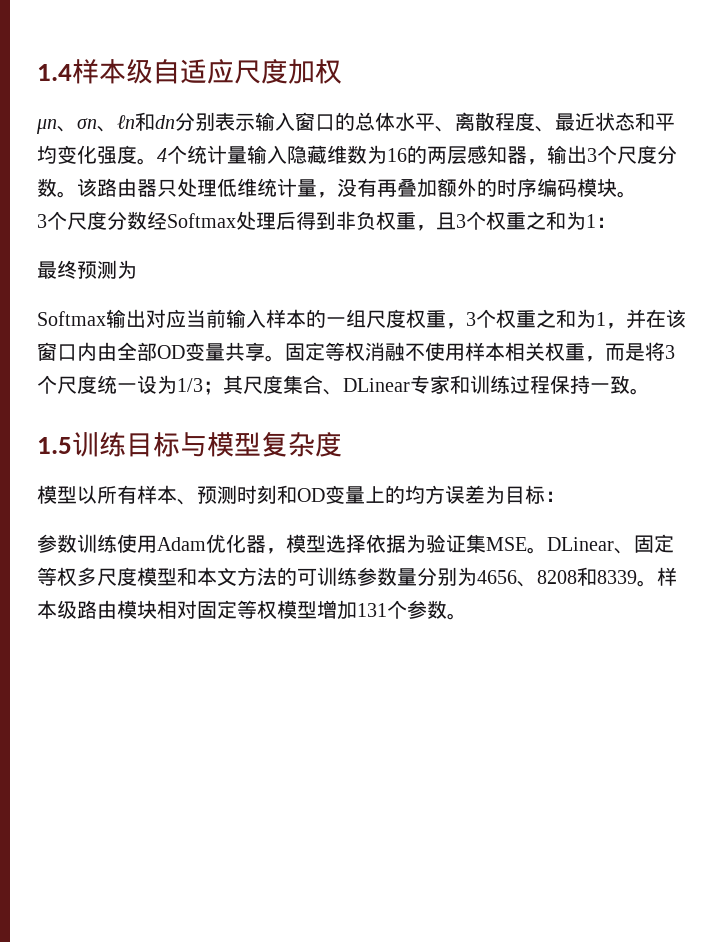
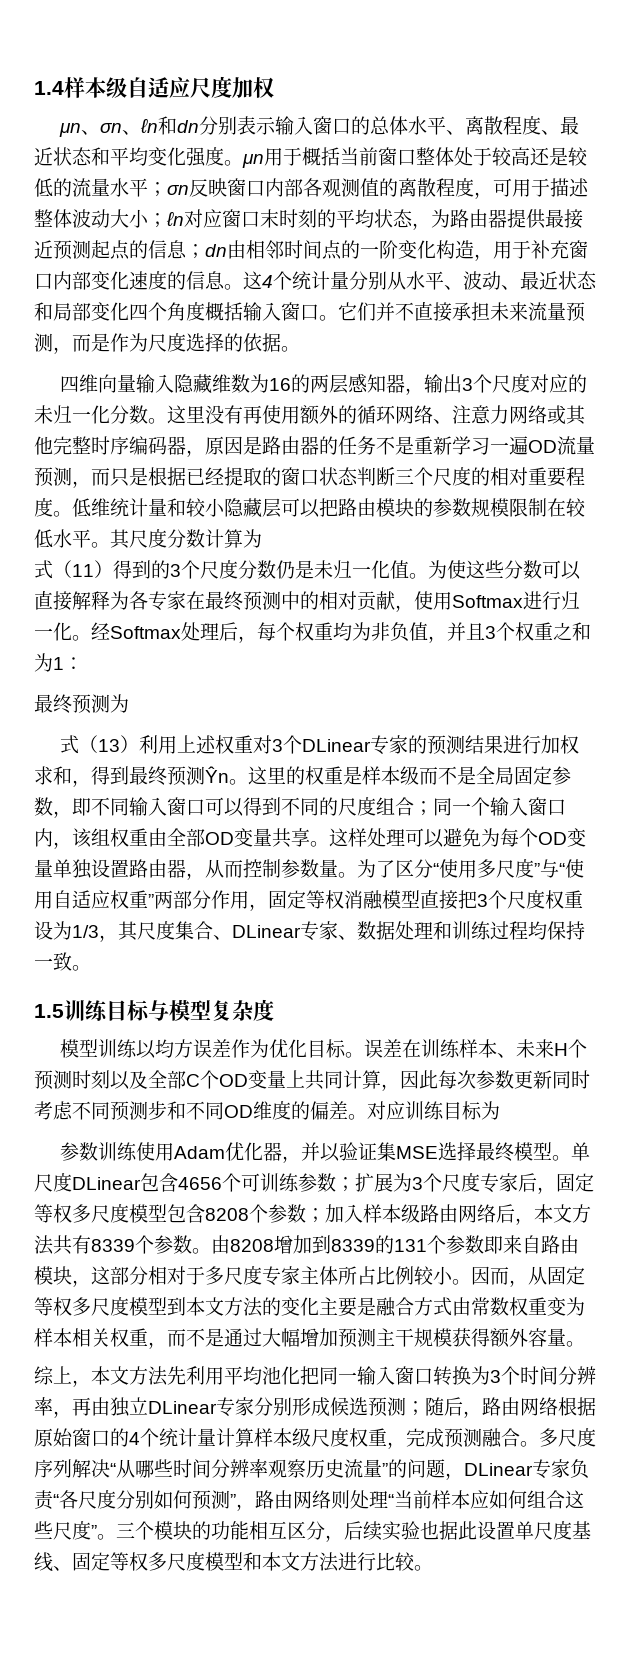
- μn、σn、ℓn和dn分别表示输入窗口的总体水平、离散程度、最近状态和平均变化强度。4个统计量输入隐藏维数为16的两层感知器，输出3个尺度分数。该路由器只处理低维统计量，没有再叠加额外的时序编码模块。
- 3个尺度分数经Softmax处理后得到非负权重，且3个权重之和为1：
+ μn、σn、ℓn和dn分别表示输入窗口的总体水平、离散程度、最近状态和平均变化强度。μn用于概括当前窗口整体处于较高还是较低的流量水平；σn反映窗口内部各观测值的离散程度，可用于描述整体波动大小；ℓn对应窗口末时刻的平均状态，为路由器提供最接近预测起点的信息；dn由相邻时间点的一阶变化构造，用于补充窗口内部变化速度的信息。这4个统计量分别从水平、波动、最近状态和局部变化四个角度概括输入窗口。它们并不直接承担未来流量预测，而是作为尺度选择的依据。
+ 四维向量输入隐藏维数为16的两层感知器，输出3个尺度对应的未归一化分数。这里没有再使用额外的循环网络、注意力网络或其他完整时序编码器，原因是路由器的任务不是重新学习一遍OD流量预测，而只是根据已经提取的窗口状态判断三个尺度的相对重要程度。低维统计量和较小隐藏层可以把路由模块的参数规模限制在较低水平。其尺度分数计算为
+ 式（11）得到的3个尺度分数仍是未归一化值。为使这些分数可以直接解释为各专家在最终预测中的相对贡献，使用Softmax进行归一化。经Softmax处理后，每个权重均为非负值，并且3个权重之和为1：
- Softmax输出对应当前输入样本的一组尺度权重，3个权重之和为1，并在该窗口内由全部OD变量共享。
+ 式（13）利用上述权重对3个DLinear专家的预测结果进行加权求和，得到最终预测Ŷn。这里的权重是样本级而不是全局固定参数，即不同输入窗口可以得到不同的尺度组合；同一个输入窗口内，该组权重由全部OD变量共享。
- 固定等权消融不使用样本相关权重，而是将3个尺度统一设为1/3；其尺度集合、DLinear专家和训练过程保持一致。
+ 这样处理可以避免为每个OD变量单独设置路由器，从而控制参数量。为了区分“使用多尺度”与“使用自适应权重”两部分作用，固定等权消融模型直接把3个尺度权重设为1/3，其尺度集合、DLinear专家、数据处理和训练过程均保持一致。
- 模型以所有样本、预测时刻和OD变量上的均方误差为目标：
+ 模型训练以均方误差作为优化目标。误差在训练样本、未来H个预测时刻以及全部C个OD变量上共同计算，因此每次参数更新同时考虑不同预测步和不同OD维度的偏差。对应训练目标为
- 参数训练使用Adam优化器，模型选择依据为验证集MSE。DLinear、固定等权多尺度模型和本文方法的可训练参数量分别为4656、8208和8339。样本级路由模块相对固定等权模型增加131个参数。
+ 参数训练使用Adam优化器，并以验证集MSE选择最终模型。单尺度DLinear包含4656个可训练参数；扩展为3个尺度专家后，固定等权多尺度模型包含8208个参数；加入样本级路由网络后，本文方法共有8339个参数。由8208增加到8339的131个参数即来自路由模块，这部分相对于多尺度专家主体所占比例较小。因而，从固定等权多尺度模型到本文方法的变化主要是融合方式由常数权重变为样本相关权重，而不是通过大幅增加预测主干规模获得额外容量。
+ 综上，本文方法先利用平均池化把同一输入窗口转换为3个时间分辨率，再由独立DLinear专家分别形成候选预测；随后，路由网络根据原始窗口的4个统计量计算样本级尺度权重，完成预测融合。多尺度序列解决“从哪些时间分辨率观察历史流量”的问题，DLinear专家负责“各尺度分别如何预测”，路由网络则处理“当前样本应如何组合这些尺度”。三个模块的功能相互区分，后续实验也据此设置单尺度基线、固定等权多尺度模型和本文方法进行比较。

